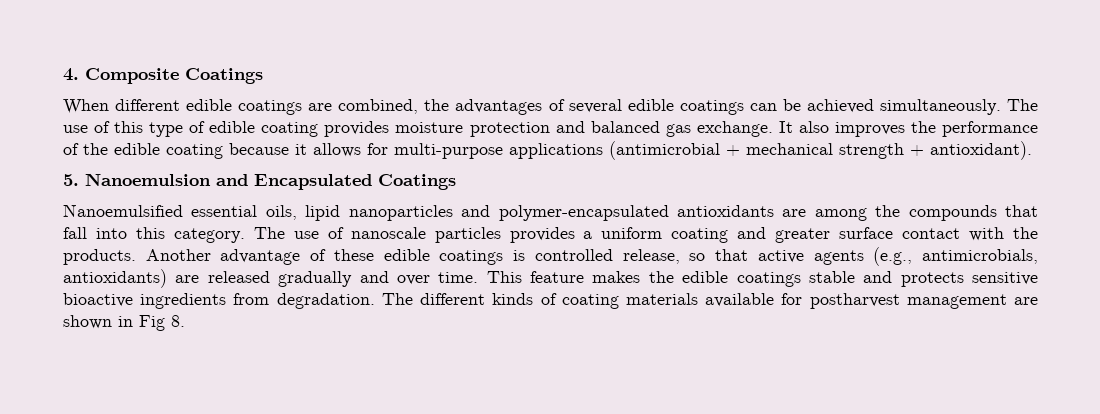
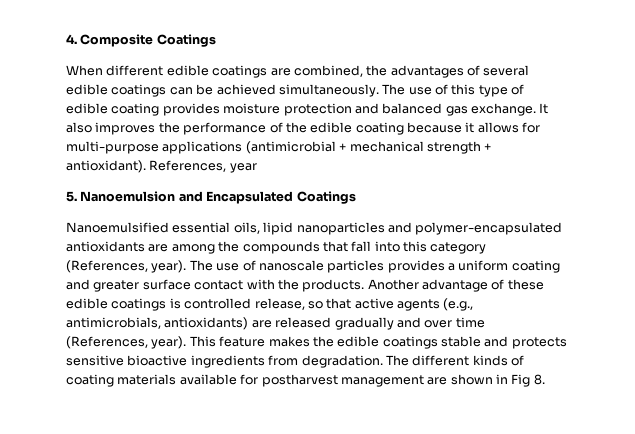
+ References, year
- Nanoemulsified essential oils, lipid nanoparticles and polymer-encapsulated antioxidants are among the compounds that fall into this category.
+ Nanoemulsified essential oils, lipid nanoparticles and polymer-encapsulated antioxidants are among the compounds that fall into this category (References, year).
- Another advantage of these edible coatings is controlled release, so that active agents (e.g., antimicrobials, antioxidants) are released gradually and over time.
+ Another advantage of these edible coatings is controlled release, so that active agents (e.g., antimicrobials, antioxidants) are released gradually and over time (References, year).

